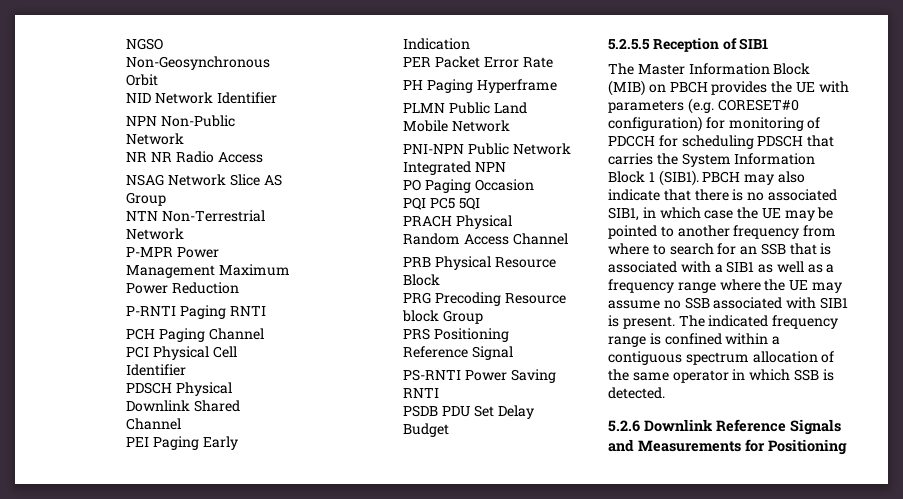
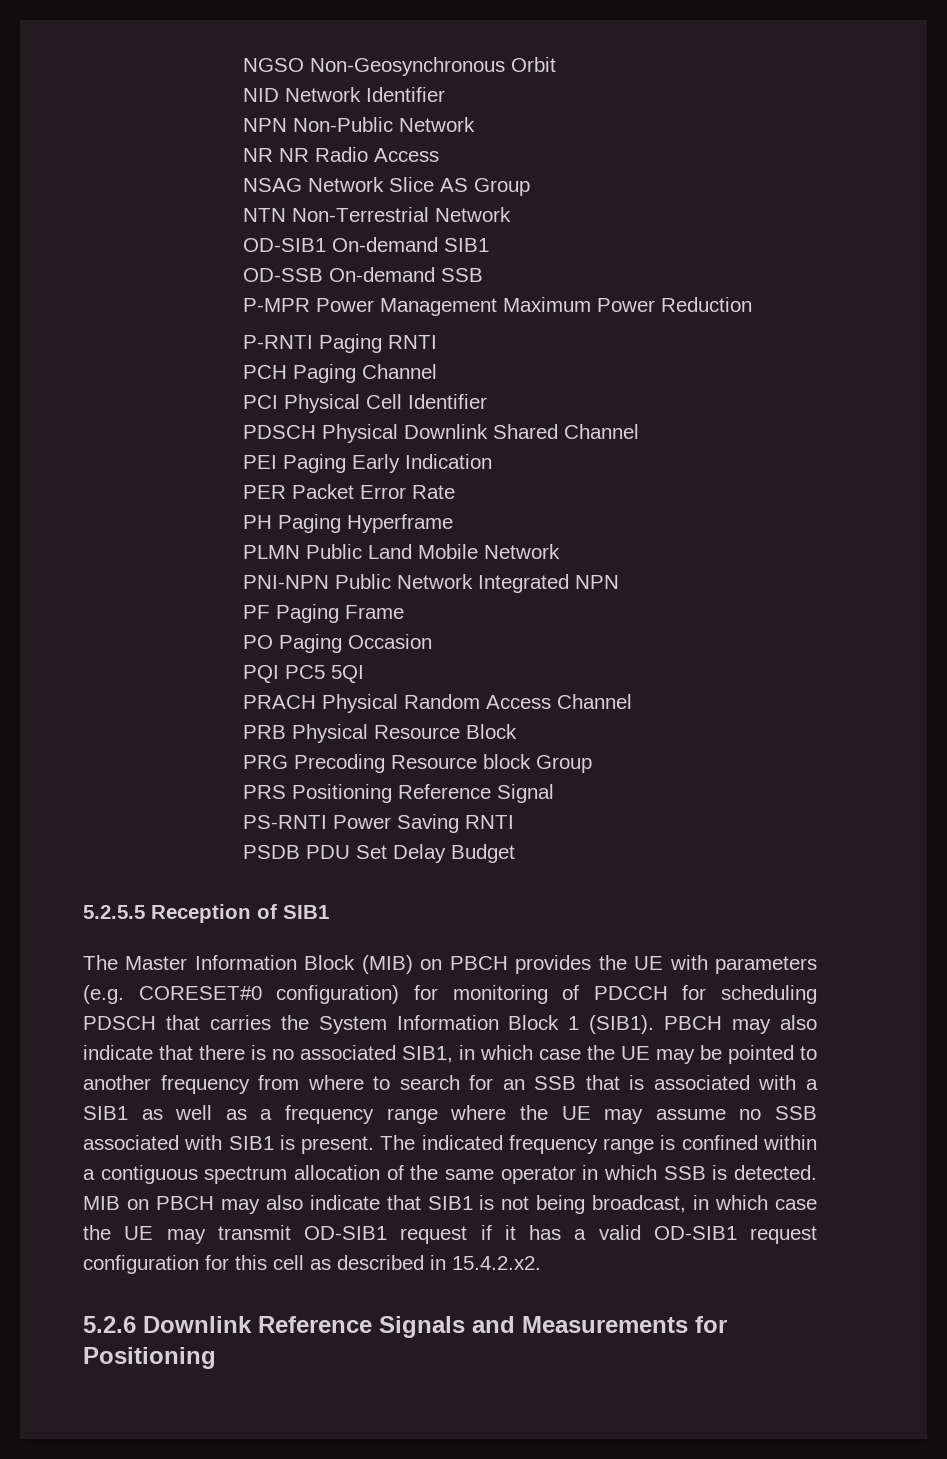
+ OD-SIB1 On-demand SIB1
+ OD-SSB On-demand SSB
+ PF Paging Frame
+ MIB on PBCH may also indicate that SIB1 is not being broadcast, in which case the UE may transmit OD-SIB1 request if it has a valid OD-SIB1 request configuration for this cell as described in 15.4.2.x2.

